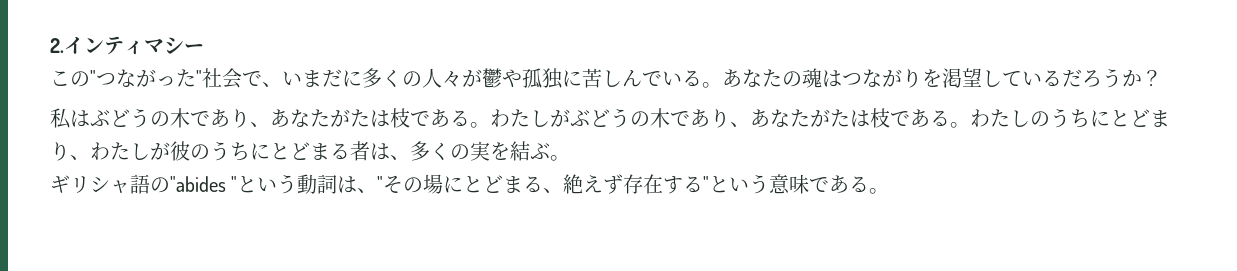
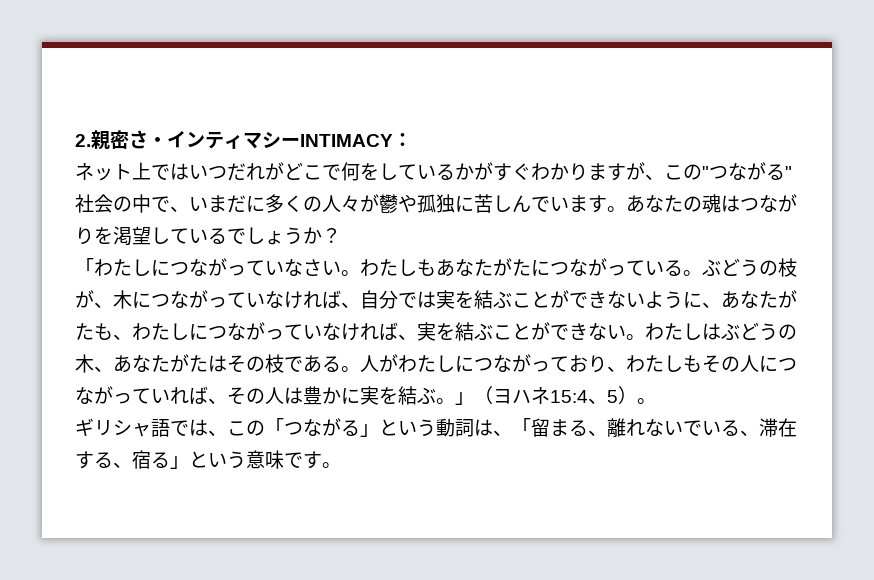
- 2.インティマシー
- この"つながった"社会で、いまだに多くの人々が鬱や孤独に苦しんでいる。
+ 2.親密さ・インティマシーINTIMACY：
+ ネット上ではいつだれがどこで何をしているかがすぐわかりますが、この"つながる"社会の中で、いまだに多くの人々が鬱や孤独に苦しんでいます。
- あなたの魂はつながりを渇望しているだろうか？
+ あなたの魂はつながりを渇望しているでしょうか？
- 私はぶどうの木であり、あなたがたは枝である。わたしがぶどうの木であり、あなたがたは枝である。わたしのうちにとどまり、わたしが彼のうちにとどまる者は、多くの実を結ぶ。
- ギリシャ語の"abides "という動詞は、"その場にとどまる、絶えず存在する"という意味である。
+ 「わたしにつながっていなさい。わたしもあなたがたにつながっている。ぶどうの枝が、木につながっていなければ、自分では実を結ぶことができないように、あなたがたも、わたしにつながっていなければ、実を結ぶことができない。わたしはぶどうの木、あなたがたはその枝である。人がわたしにつながっており、わたしもその人につながっていれば、その人は豊かに実を結ぶ。」（ヨハネ15:4、5）。
+ ギリシャ語では、この「つながる」という動詞は、「留まる、離れないでいる、滞在する、宿る」という意味です。

